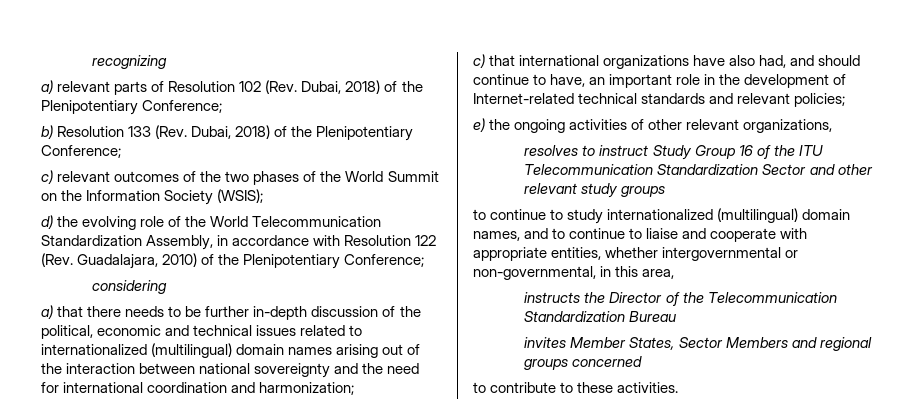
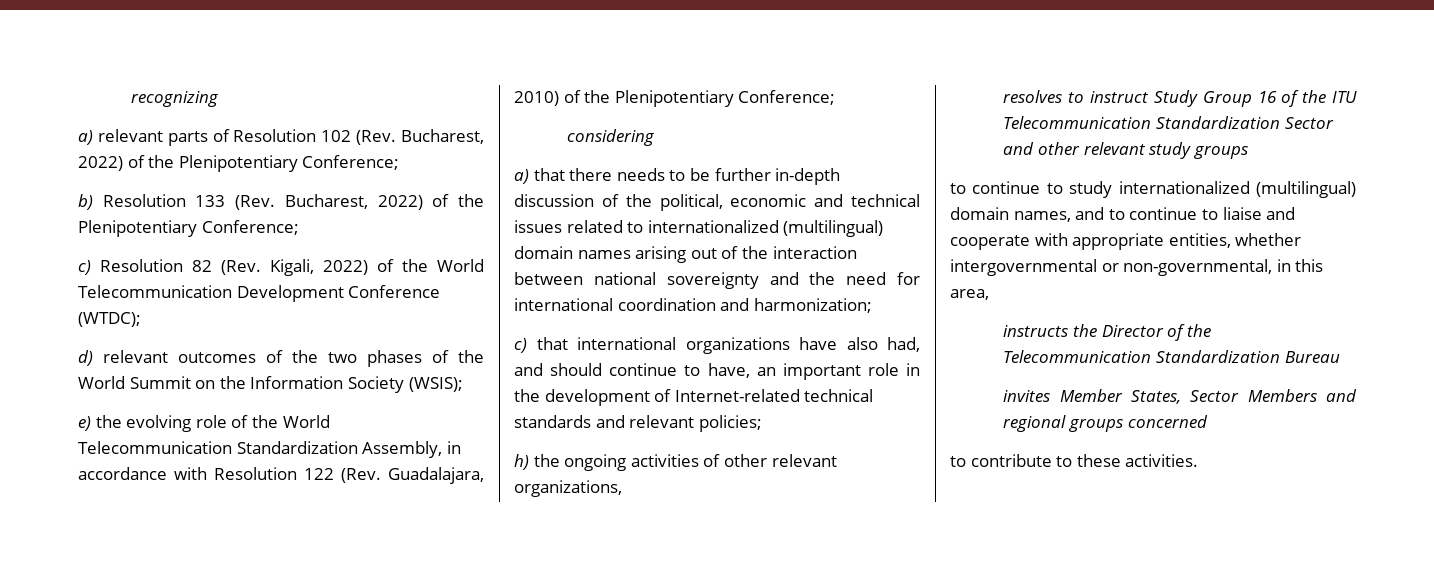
- a) relevant parts of Resolution 102 (Rev. Dubai, 2018) of the Plenipotentiary Conference;
+ a) relevant parts of Resolution 102 (Rev. Bucharest, 2022) of the Plenipotentiary Conference;
- b) Resolution 133 (Rev. Dubai, 2018) of the Plenipotentiary Conference;
+ b) Resolution 133 (Rev. Bucharest, 2022) of the Plenipotentiary Conference;
- c) relevant outcomes of the two phases of the World Summit on the Information Society (WSIS);
+ c) Resolution 82 (Rev. Kigali, 2022) of the World Telecommunication Development Conference (WTDC);
+ d) relevant outcomes of the two phases of the World Summit on the Information Society (WSIS);
- d) the evolving role of the World Telecommunication Standardization Assembly, in accordance with Resolution 122 (Rev. Guadalajara, 2010) of the Plenipotentiary Conference;
+ e) the evolving role of the World Telecommunication Standardization Assembly, in accordance with Resolution 122 (Rev. Guadalajara, 2010) of the Plenipotentiary Conference;
- e) the ongoing activities of other relevant organizations,
+ h) the ongoing activities of other relevant organizations,

